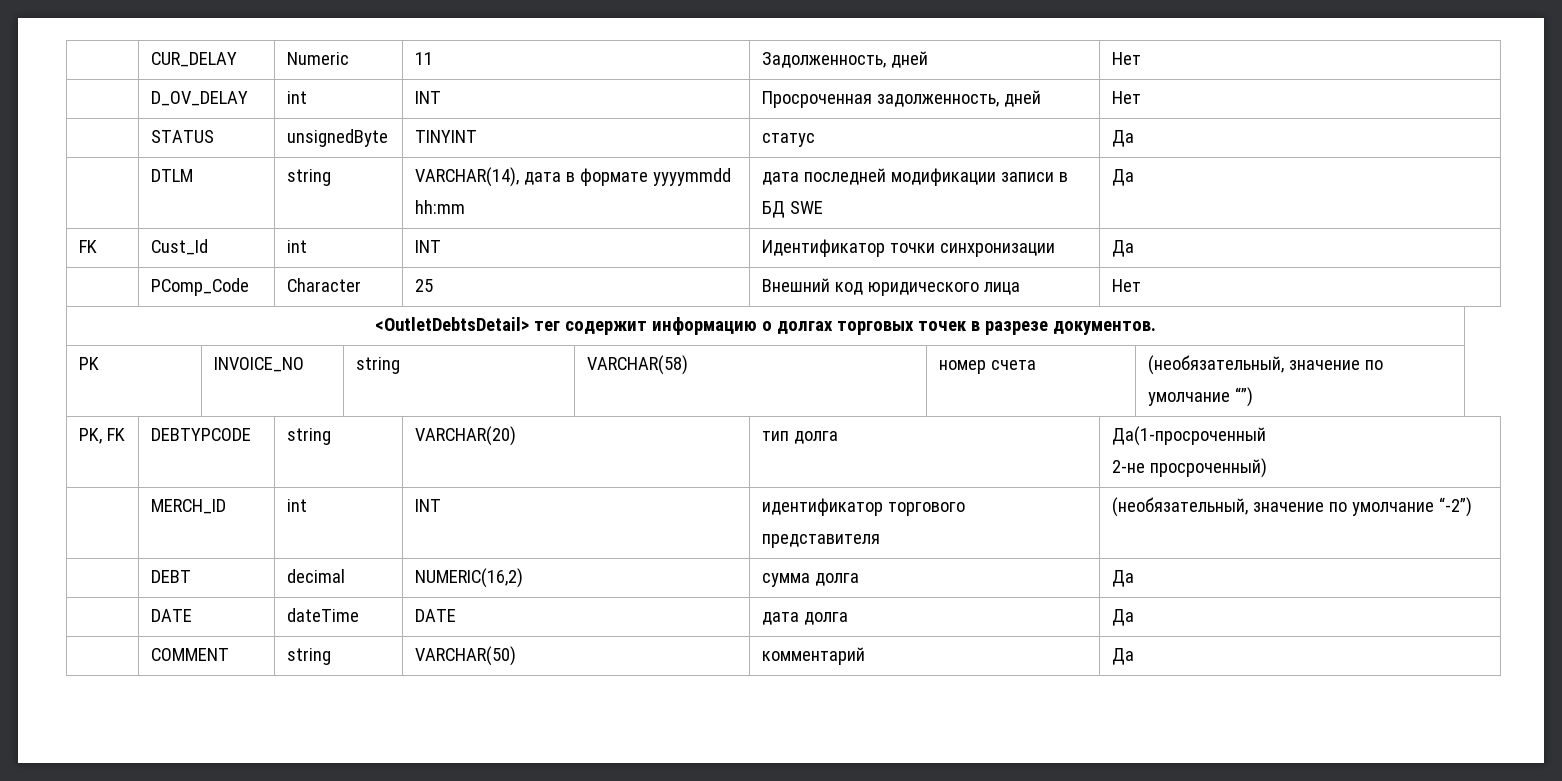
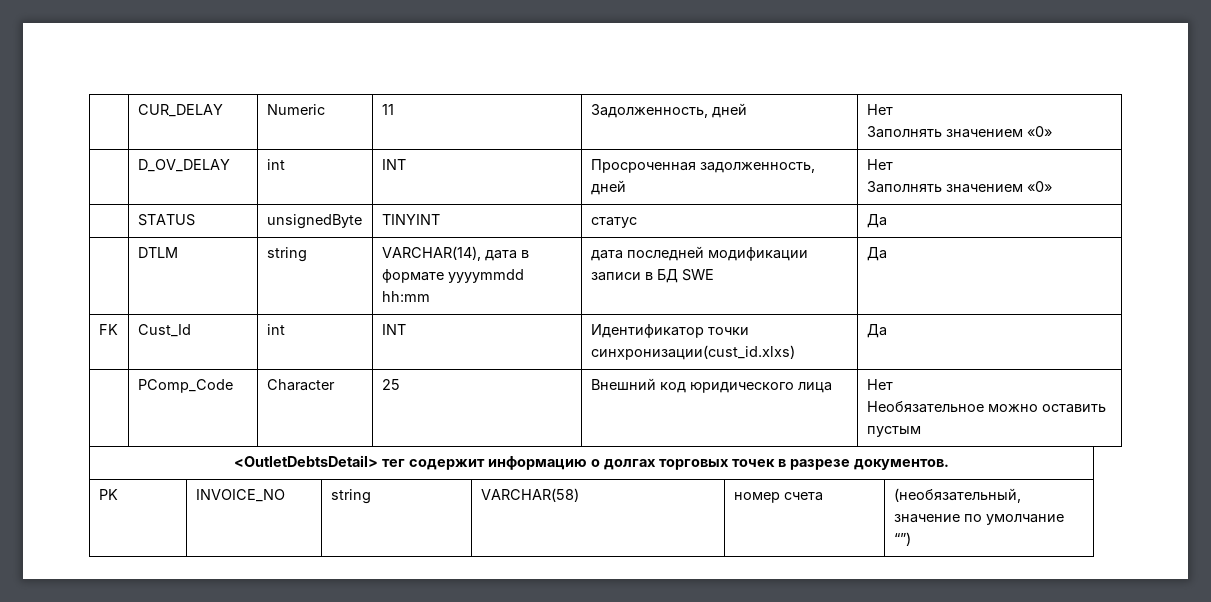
  | CUR_DELAY | Numeric | 11 | Задолженность, дней | Нет
+ Заполнять значением «0»
  | D_OV_DELAY | int | INT | Просроченная задолженность, дней | Нет
+ Заполнять значением «0»
- FK | Cust_Id | int | INT | Идентификатор точки синхронизации | Да
+ FK | Cust_Id | int | INT | Идентификатор точки синхронизации(cust_id.xlxs) | Да
  | PComp_Code | Character | 25 | Внешний код юридического лица | Нет
+ Необязательное можно оставить пустым
- PK, FK | DEBTYPCODE | string | VARCHAR(20) | тип долга | Да(1-просроченный
- 2-не просроченный)
- | MERCH_ID | int | INT | идентификатор торгового представителя | (необязательный, значение по умолчание “-2”)
- | DEBT | decimal | NUMERIC(16,2) | сумма долга | Да
- | DATE | dateTime | DATE | дата долга | Да
- | COMMENT | string | VARCHAR(50) | комментарий | Да

